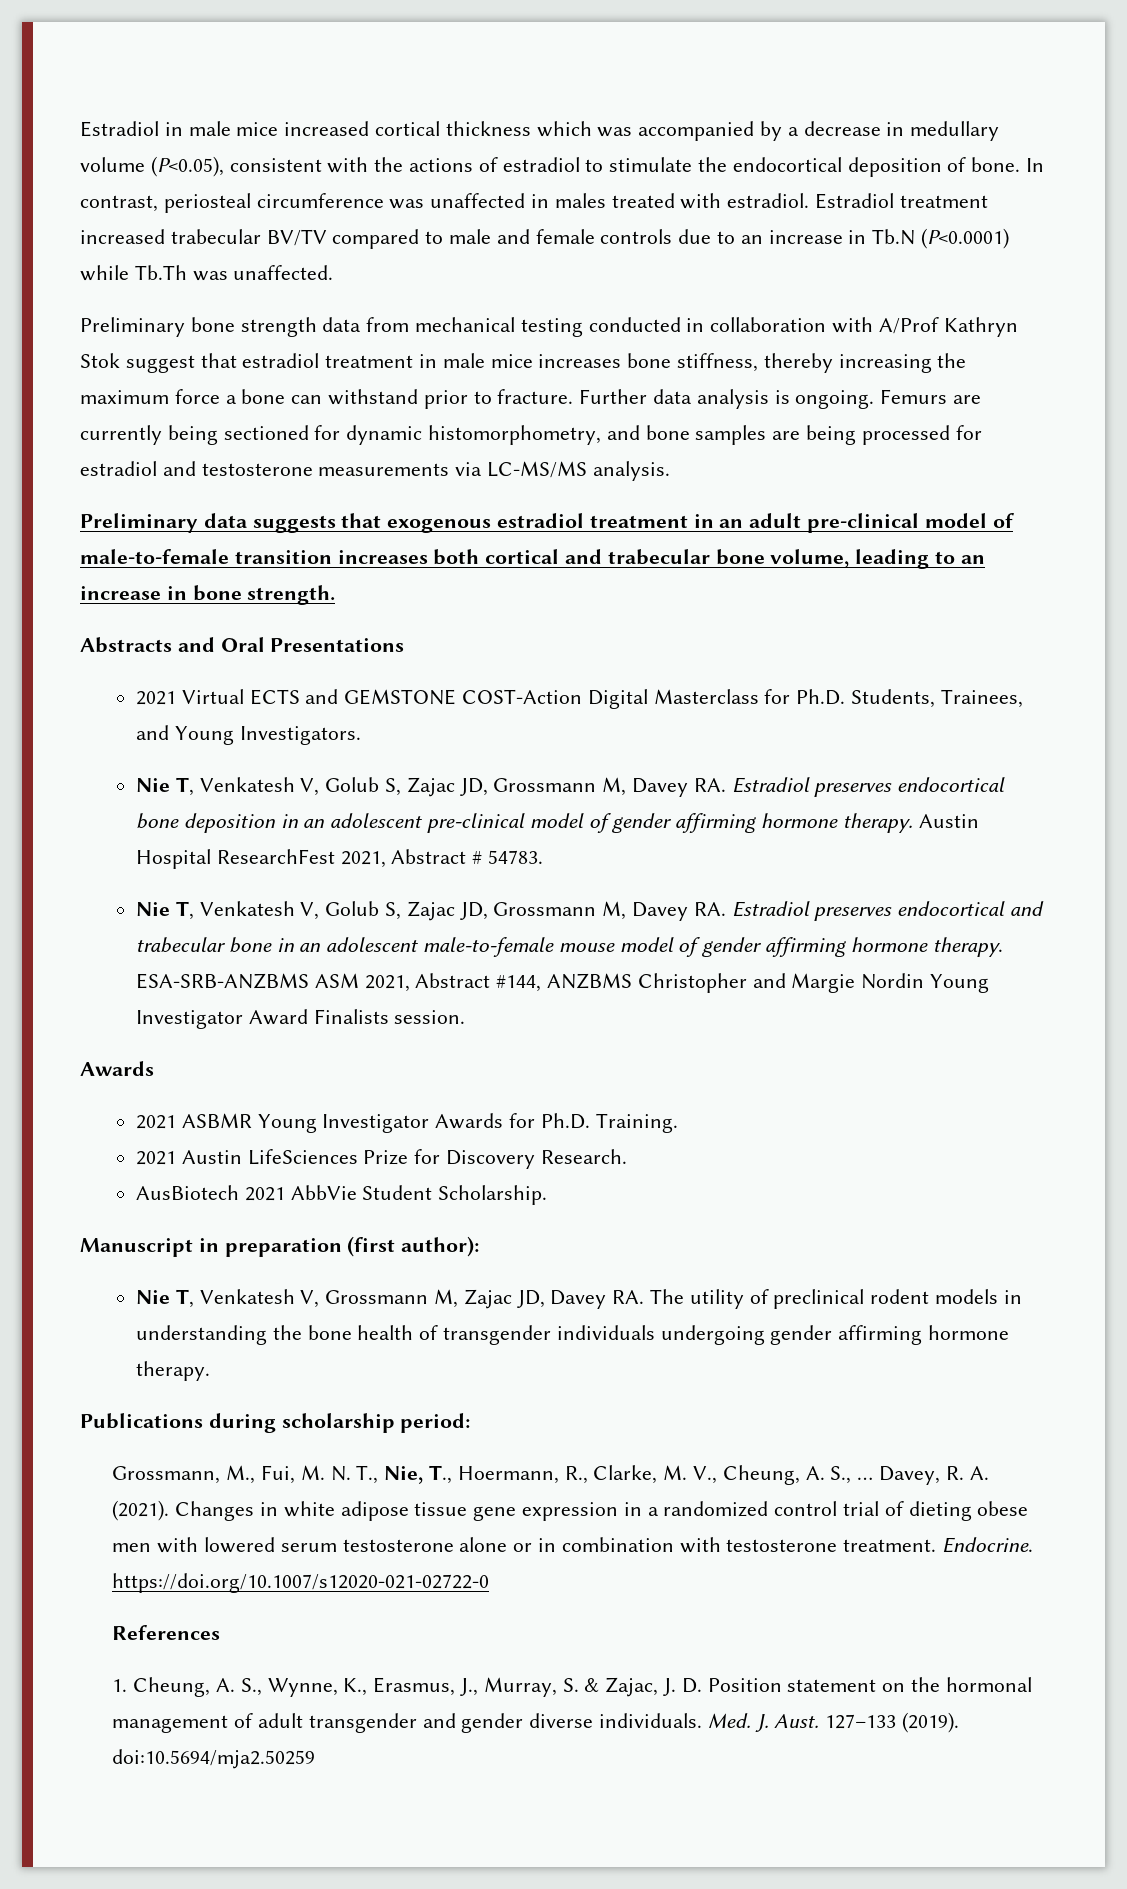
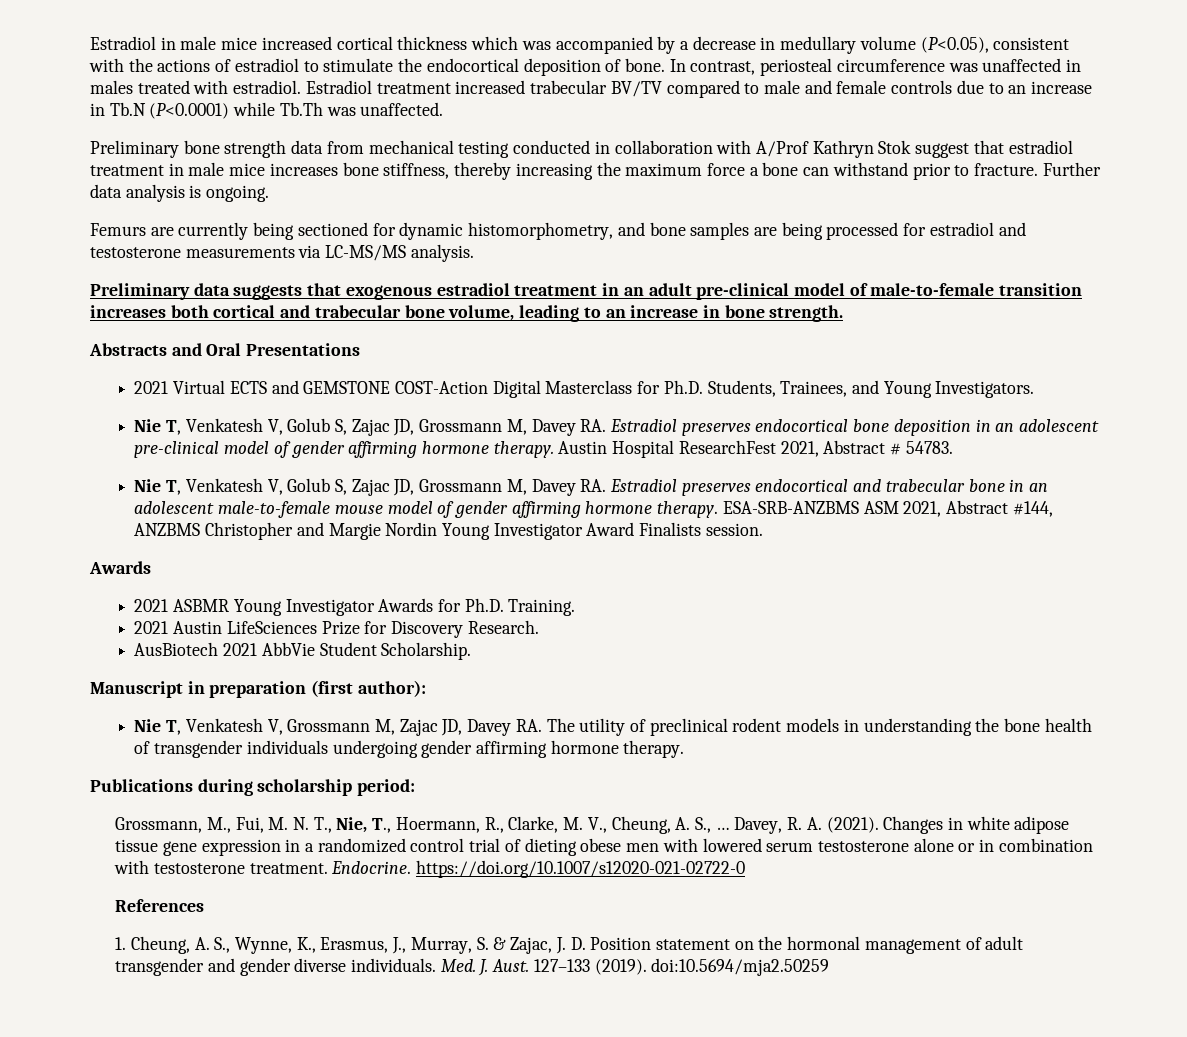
- Further data analysis is ongoing. Femurs are currently being sectioned for dynamic histomorphometry, and bone samples are being processed for estradiol and testosterone measurements via LC-MS/MS analysis.
+ Further data analysis is ongoing.
+ Femurs are currently being sectioned for dynamic histomorphometry, and bone samples are being processed for estradiol and testosterone measurements via LC-MS/MS analysis.

